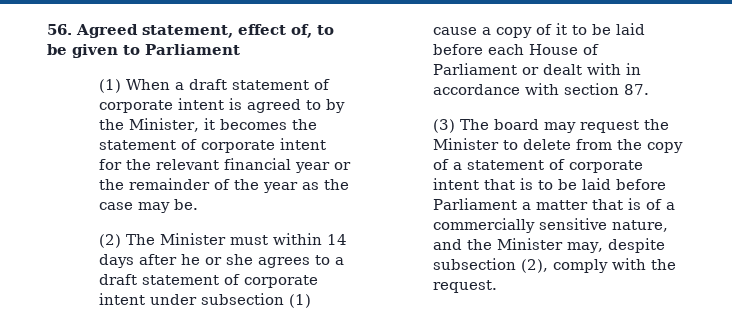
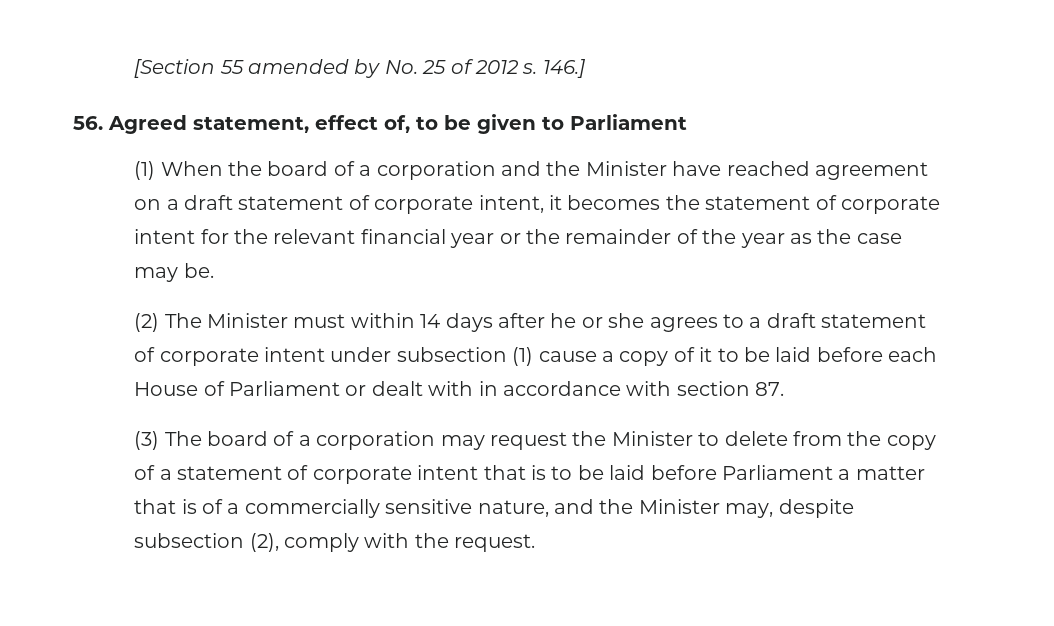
+ [Section 55 amended by No. 25 of 2012 s. 146.]
- (1) When a draft statement of corporate intent is agreed to by the Minister, it becomes the statement of corporate intent for the relevant financial year or the remainder of the year as the case may be.
+ (1) When the board of a corporation and the Minister have reached agreement on a draft statement of corporate intent, it becomes the statement of corporate intent for the relevant financial year or the remainder of the year as the case may be.
- (3) The board may request the Minister to delete from the copy of a statement of corporate intent that is to be laid before Parliament a matter that is of a commercially sensitive nature, and the Minister may, despite subsection (2), comply with the request.
+ (3) The board of a corporation may request the Minister to delete from the copy of a statement of corporate intent that is to be laid before Parliament a matter that is of a commercially sensitive nature, and the Minister may, despite subsection (2), comply with the request.

